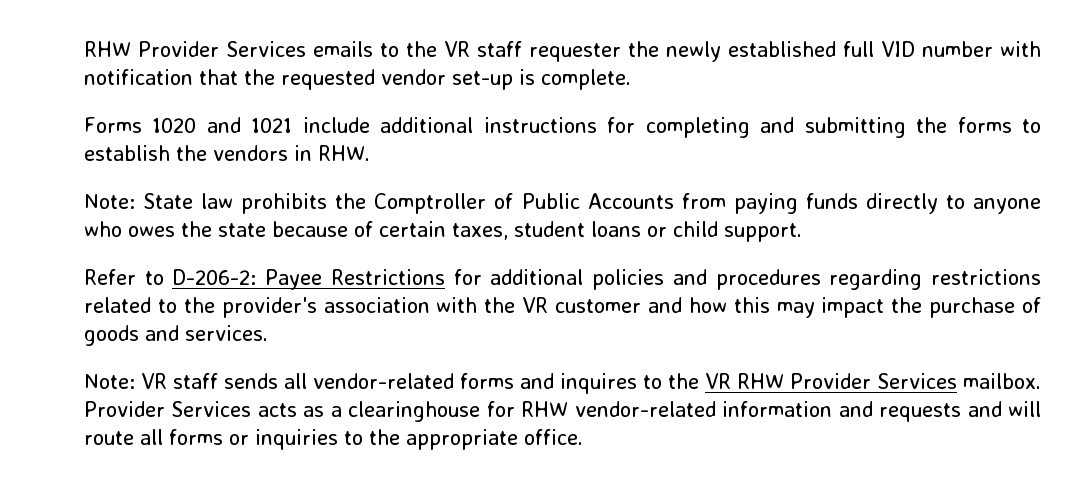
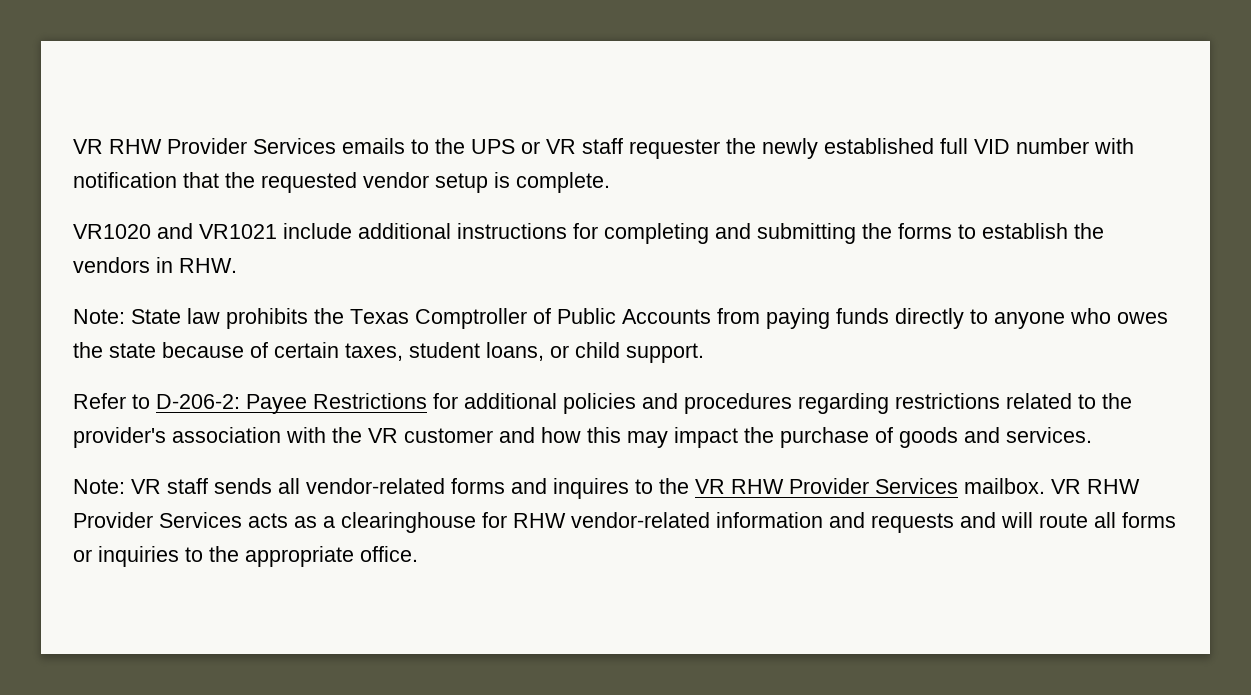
- RHW Provider Services emails to the VR staff requester the newly established full VID number with notification that the requested vendor set-up is complete.
+ VR RHW Provider Services emails to the UPS or VR staff requester the newly established full VID number with notification that the requested vendor setup is complete.
- Forms 1020 and 1021 include additional instructions for completing and submitting the forms to establish the vendors in RHW.
+ VR1020 and VR1021 include additional instructions for completing and submitting the forms to establish the vendors in RHW.
- Note: State law prohibits the Comptroller of Public Accounts from paying funds directly to anyone who owes the state because of certain taxes, student loans or child support.
+ Note: State law prohibits the Texas Comptroller of Public Accounts from paying funds directly to anyone who owes the state because of certain taxes, student loans, or child support.
- Provider Services acts as a clearinghouse for RHW vendor-related information and requests and will route all forms or inquiries to the appropriate office.
+ VR RHW Provider Services acts as a clearinghouse for RHW vendor-related information and requests and will route all forms or inquiries to the appropriate office.

